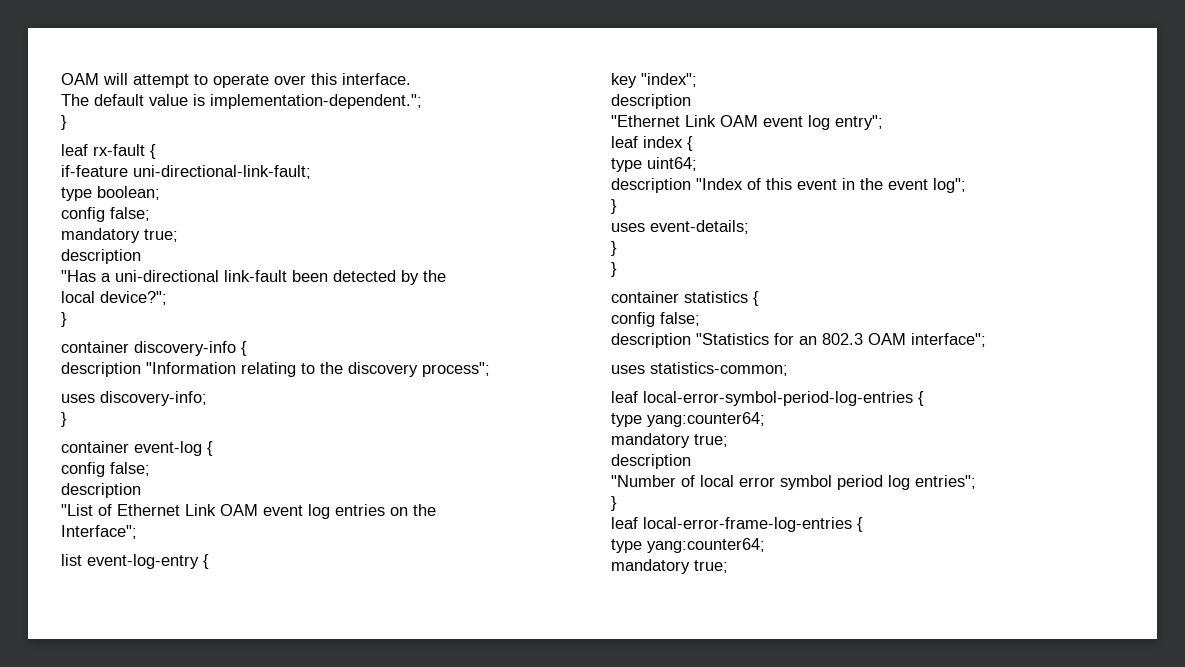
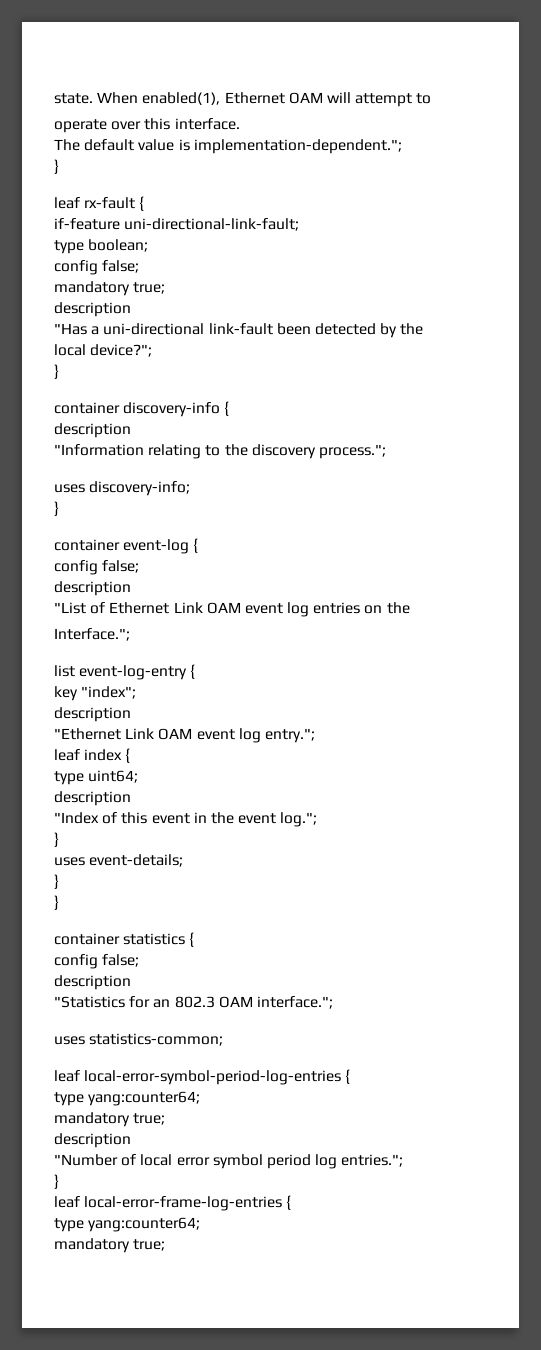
- OAM will attempt to operate over this interface.
+ state. When enabled(1), Ethernet OAM will attempt to
+ operate over this interface.
  container discovery-info {
- description "Information relating to the discovery process";
+ description
+ "Information relating to the discovery process.";
- Interface";
+ Interface.";
- "Ethernet Link OAM event log entry";
+ "Ethernet Link OAM event log entry.";
  type uint64;
- description "Index of this event in the event log";
+ description
+ "Index of this event in the event log.";
  container statistics {
  config false;
- description "Statistics for an 802.3 OAM interface";
+ description
+ "Statistics for an 802.3 OAM interface.";
- "Number of local error symbol period log entries";
+ "Number of local error symbol period log entries.";

